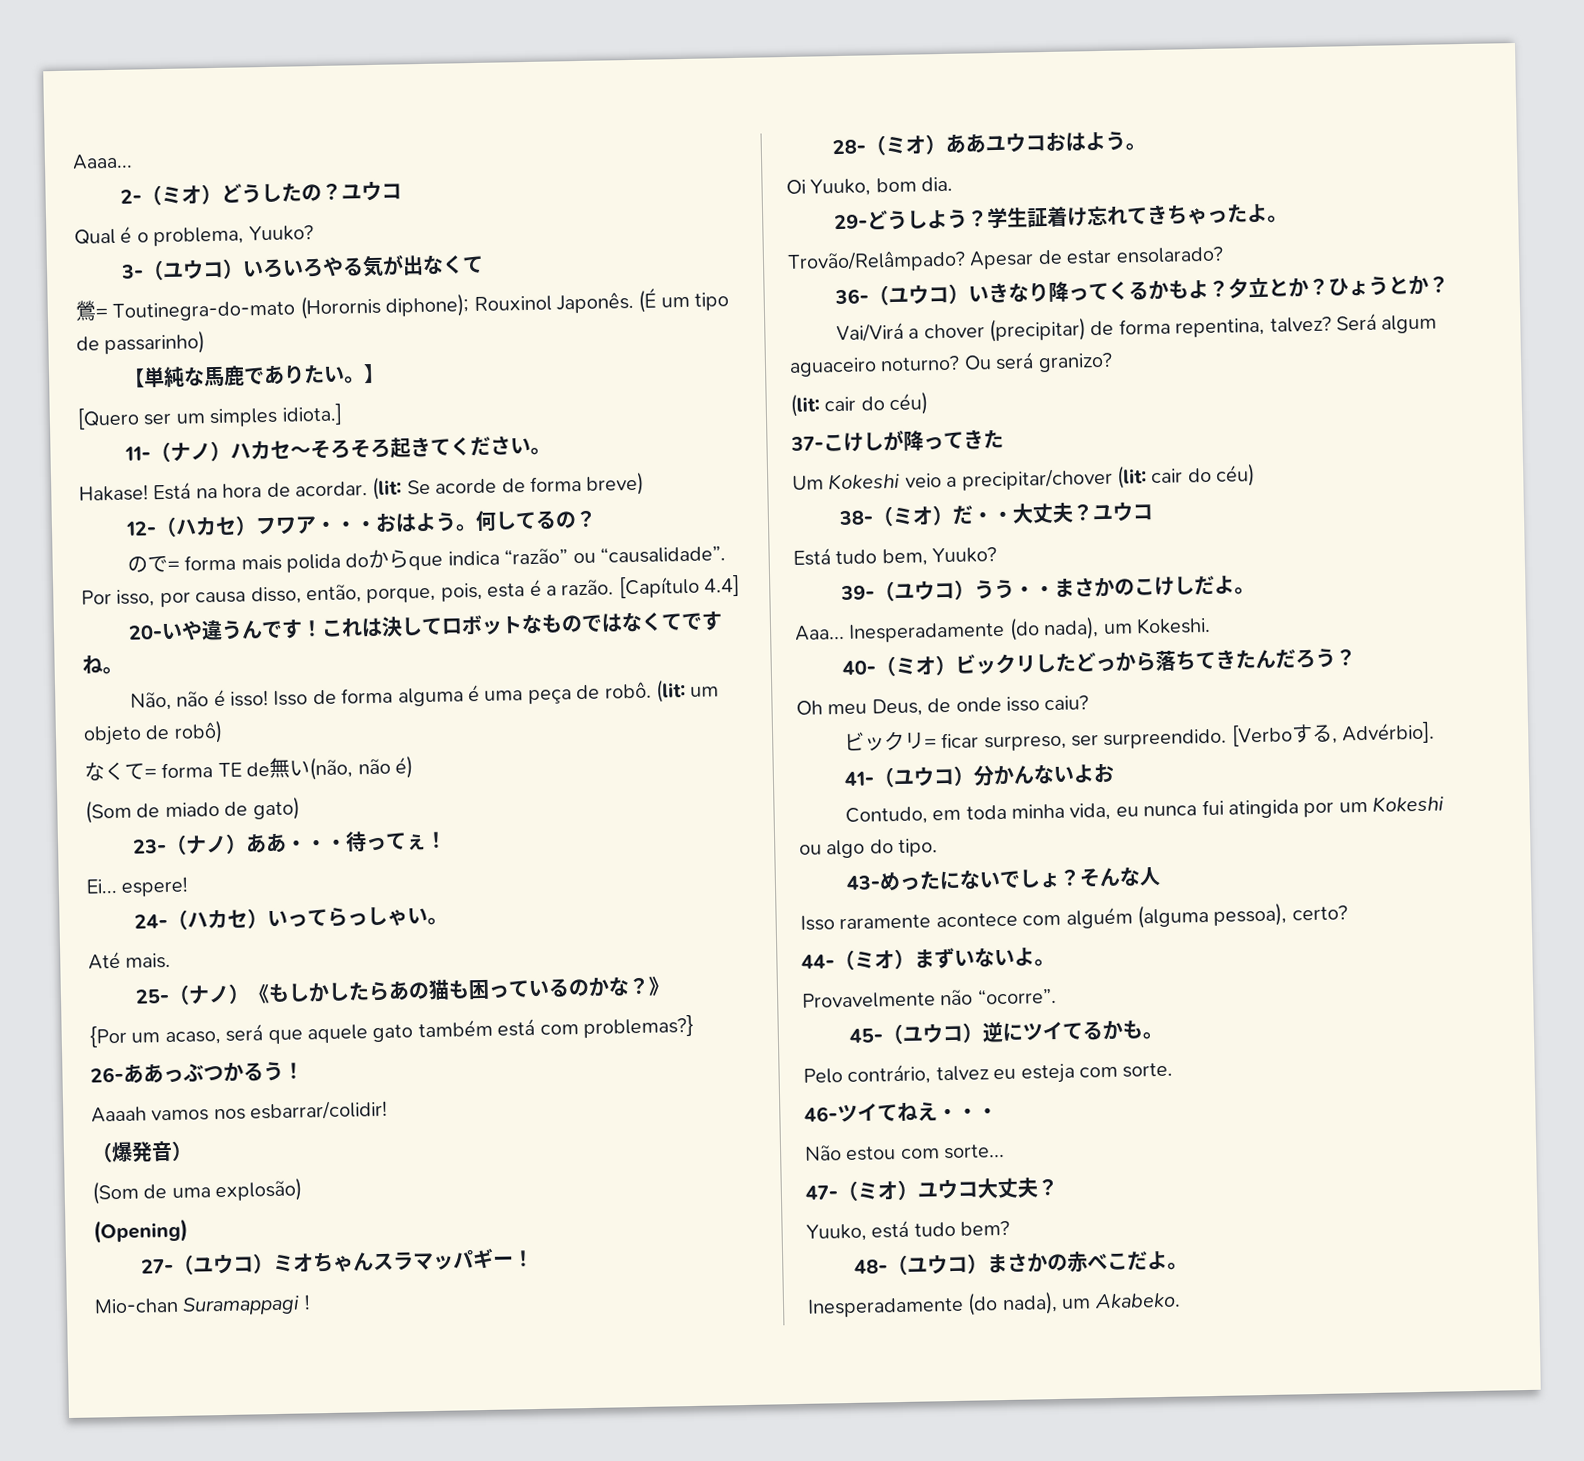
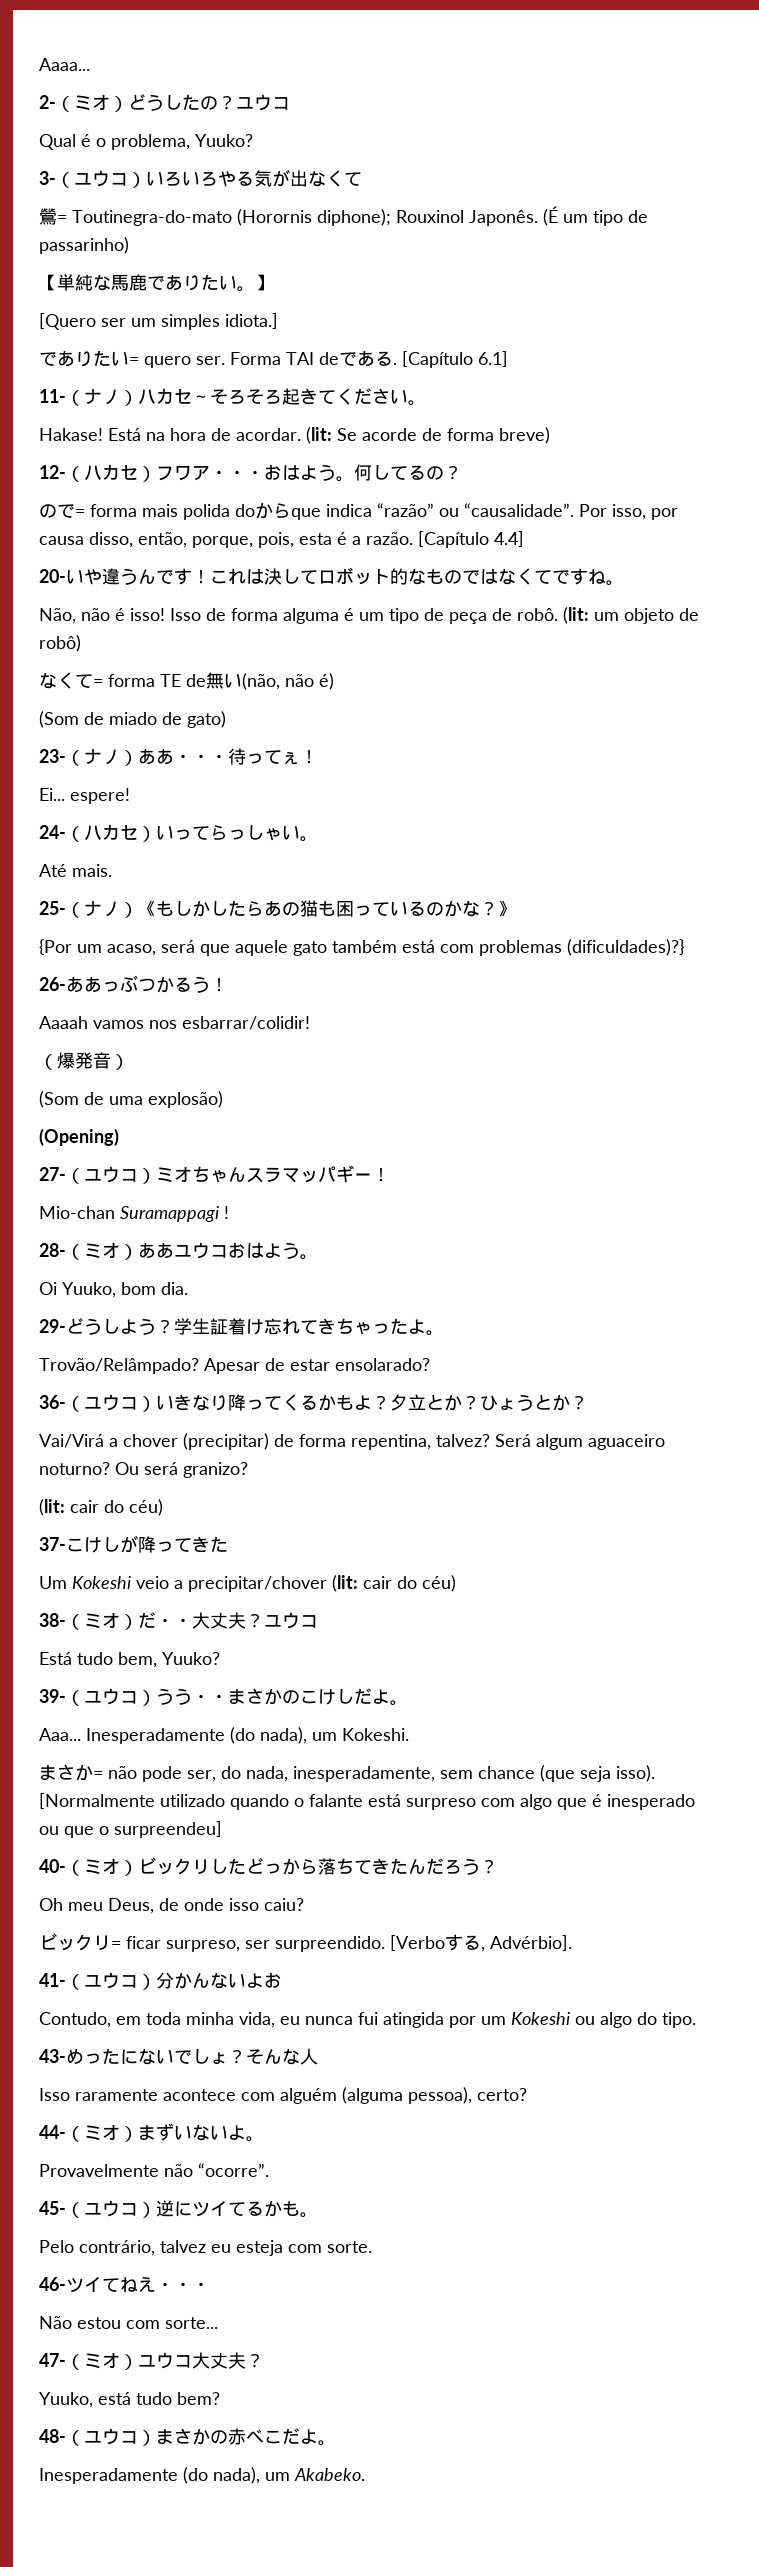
+ でありたい= quero ser. Forma TAI deである. [Capítulo 6.1]
- これは決してロボットなものではなくてですね。
+ これは決してロボット的なものではなくてですね。
- Isso de forma alguma é uma peça de robô.
+ Isso de forma alguma é um tipo de peça de robô.
- {Por um acaso, será que aquele gato também está com problemas?}
+ {Por um acaso, será que aquele gato também está com problemas (dificuldades)?}
+ まさか= não pode ser, do nada, inesperadamente, sem chance (que seja isso). [Normalmente utilizado quando o falante está surpreso com algo que é inesperado ou que o surpreendeu]

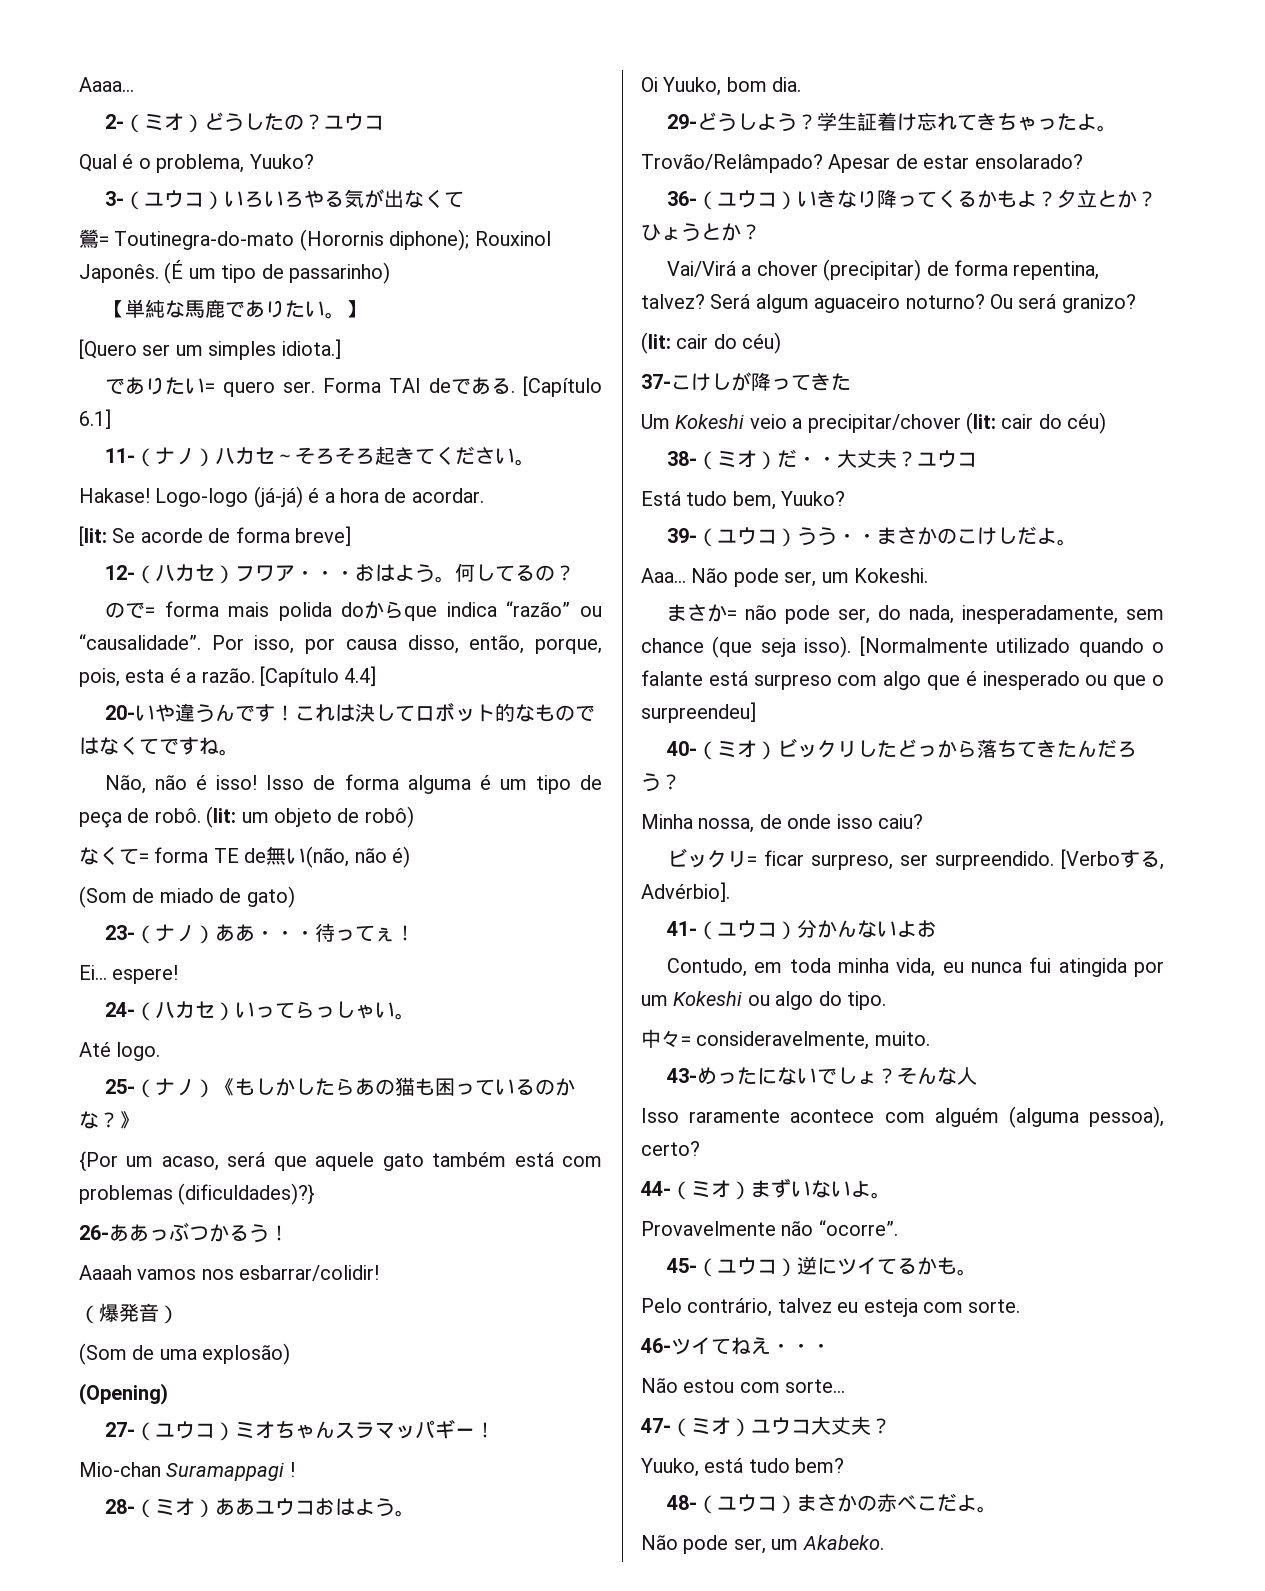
- Está na hora de acordar. (lit: Se acorde de forma breve)
+ Logo-logo (já-já) é a hora de acordar.
+ [lit: Se acorde de forma breve]
- Até mais.
+ Até logo.
- Inesperadamente (do nada), um Kokeshi.
+ Não pode ser, um Kokeshi.
- Oh meu Deus, de onde isso caiu?
+ Minha nossa, de onde isso caiu?
+ 中々= consideravelmente, muito.
- Inesperadamente (do nada), um Akabeko.
+ Não pode ser, um Akabeko.

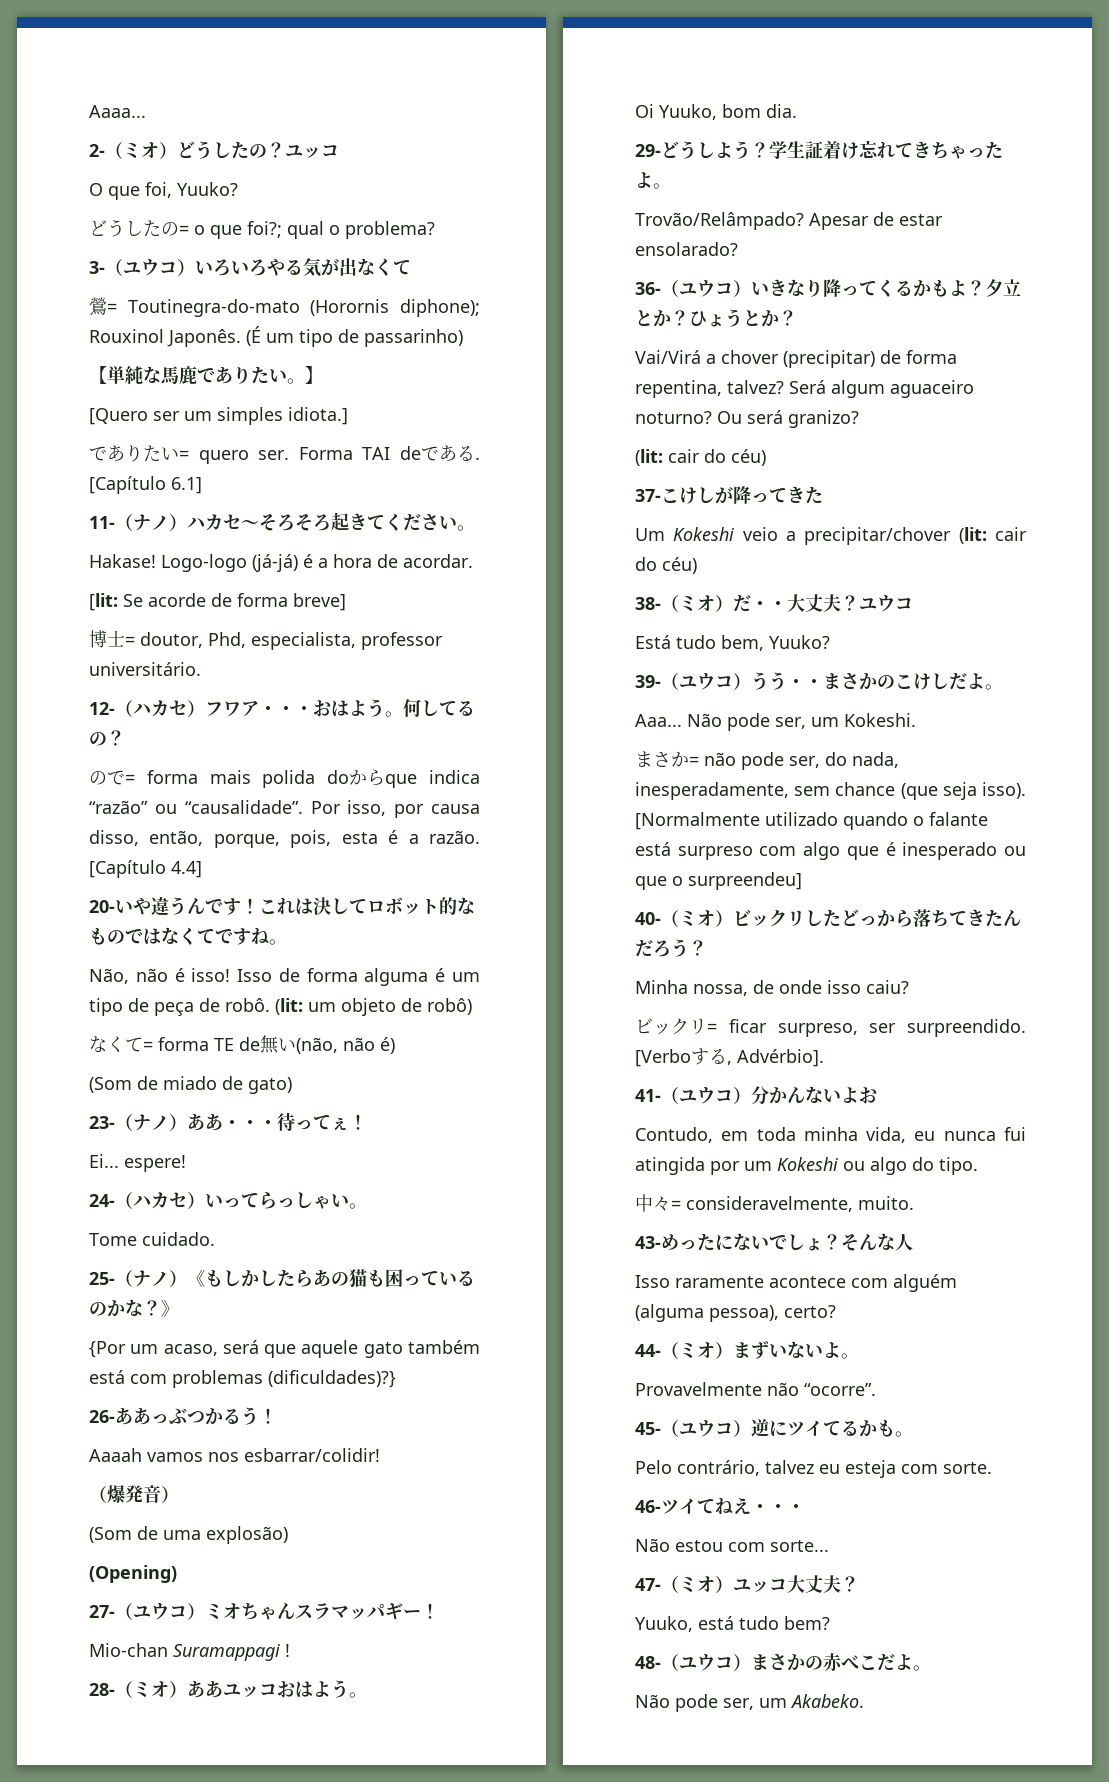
- 2-（ミオ）どうしたの？ユウコ
- Qual é o problema, Yuuko?
+ 2-（ミオ）どうしたの？ユッコ
+ O que foi, Yuuko?
+ どうしたの= o que foi?; qual o problema?
+ 博士= doutor, Phd, especialista, professor universitário.
- Até logo.
+ Tome cuidado.
- 28-（ミオ）ああユウコおはよう。
+ 28-（ミオ）ああユッコおはよう。
- 47-（ミオ）ユウコ大丈夫？
+ 47-（ミオ）ユッコ大丈夫？

